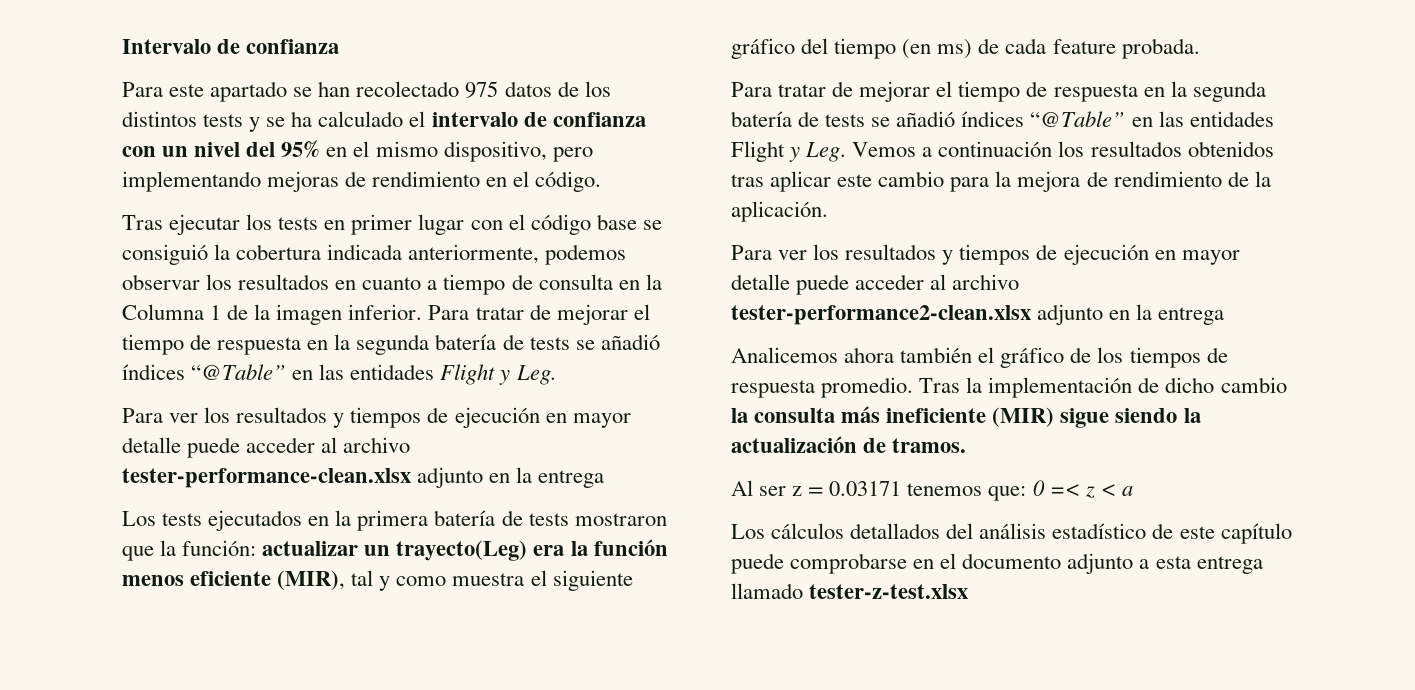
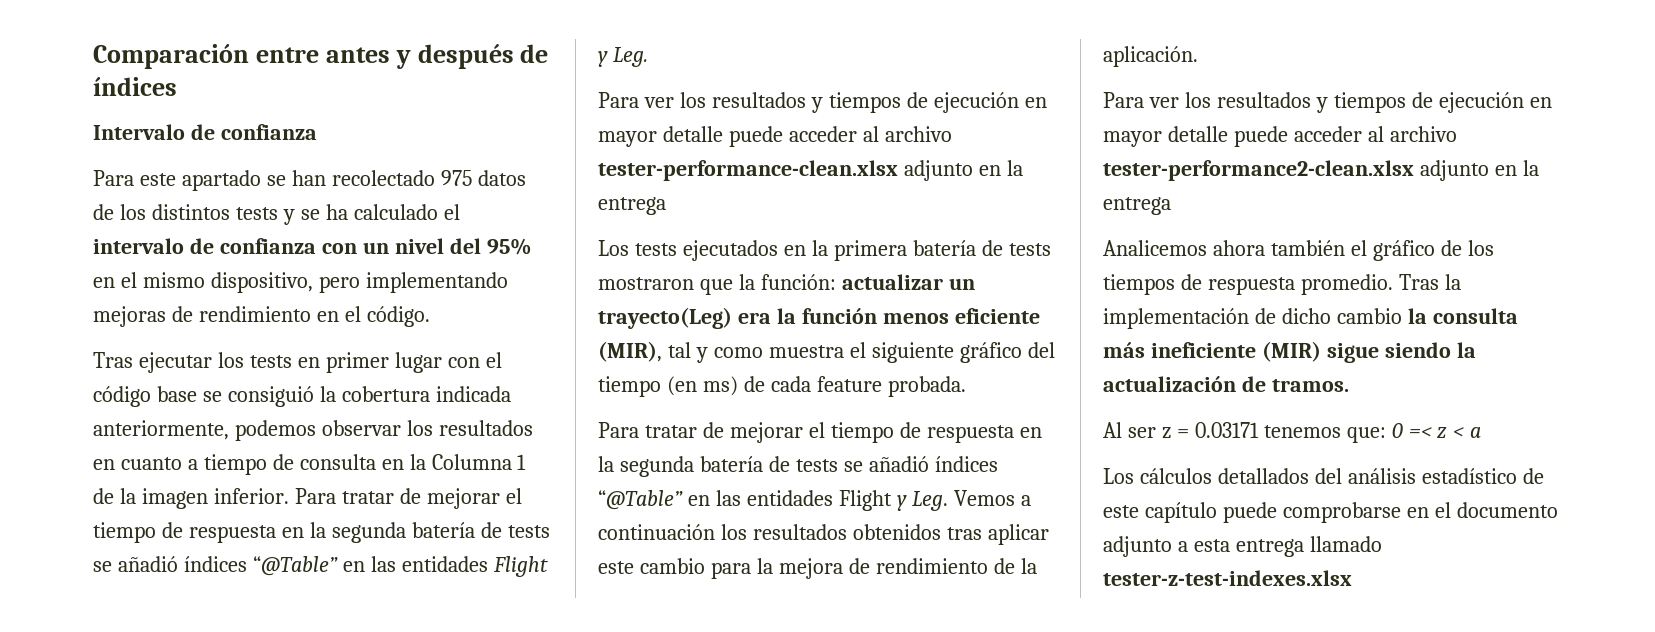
+ Comparación entre antes y después de índices
- Los cálculos detallados del análisis estadístico de este capítulo puede comprobarse en el documento adjunto a esta entrega llamado tester-z-test.xlsx
+ Los cálculos detallados del análisis estadístico de este capítulo puede comprobarse en el documento adjunto a esta entrega llamado tester-z-test-indexes.xlsx

